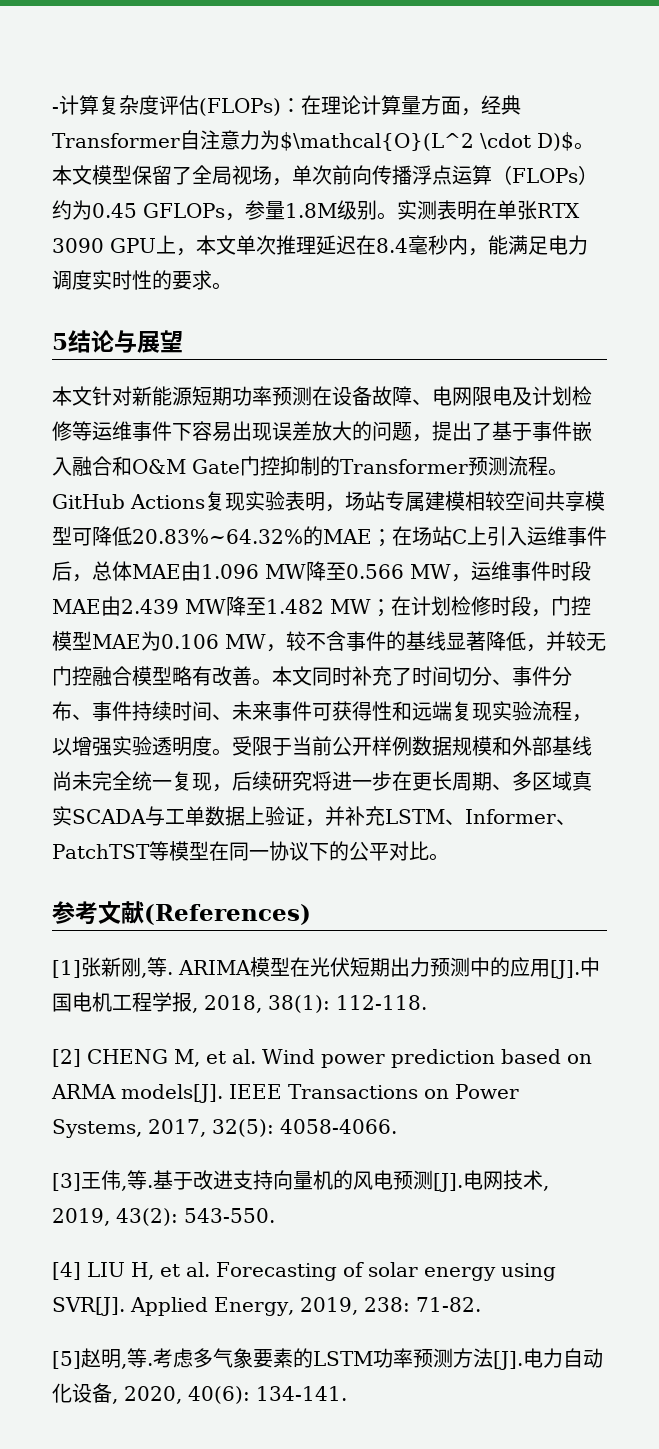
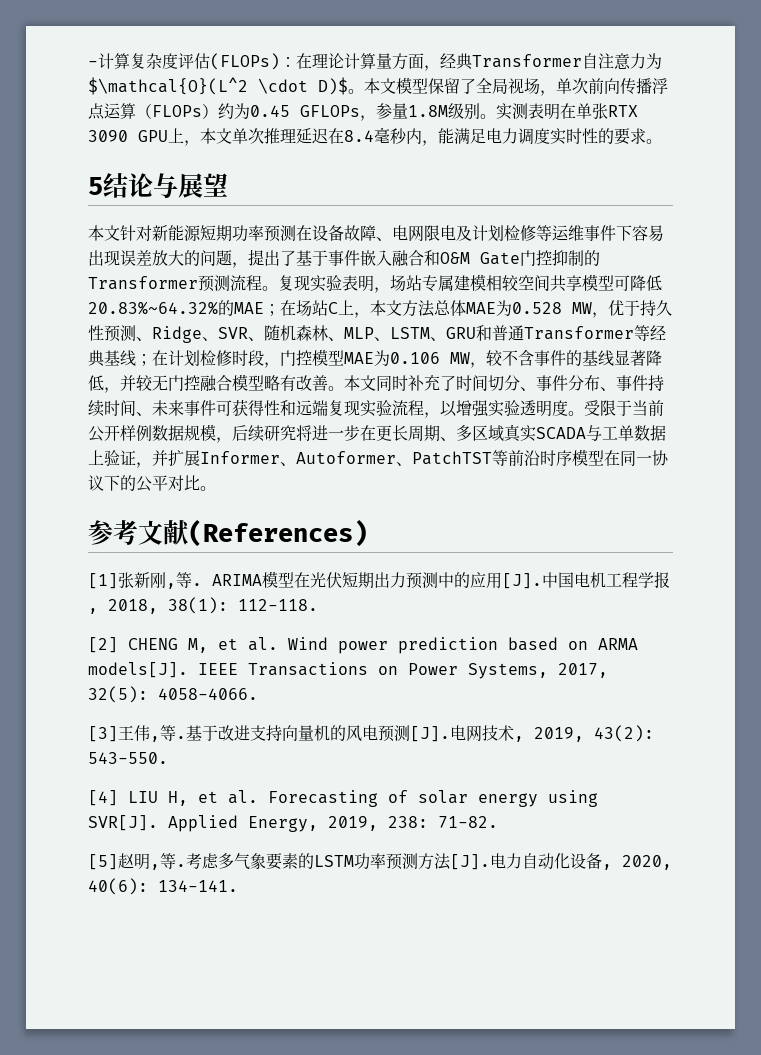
- GitHub Actions复现实验表明，场站专属建模相较空间共享模型可降低20.83%~64.32%的MAE；在场站C上引入运维事件后，总体MAE由1.096 MW降至0.566 MW，运维事件时段MAE由2.439 MW降至1.482 MW；在计划检修时段，门控模型MAE为0.106 MW，较不含事件的基线显著降低，并较无门控融合模型略有改善。
+ 复现实验表明，场站专属建模相较空间共享模型可降低20.83%~64.32%的MAE；在场站C上，本文方法总体MAE为0.528 MW，优于持久性预测、Ridge、SVR、随机森林、MLP、LSTM、GRU和普通Transformer等经典基线；在计划检修时段，门控模型MAE为0.106 MW，较不含事件的基线显著降低，并较无门控融合模型略有改善。
- 受限于当前公开样例数据规模和外部基线尚未完全统一复现，后续研究将进一步在更长周期、多区域真实SCADA与工单数据上验证，并补充LSTM、Informer、PatchTST等模型在同一协议下的公平对比。
+ 受限于当前公开样例数据规模，后续研究将进一步在更长周期、多区域真实SCADA与工单数据上验证，并扩展Informer、Autoformer、PatchTST等前沿时序模型在同一协议下的公平对比。

